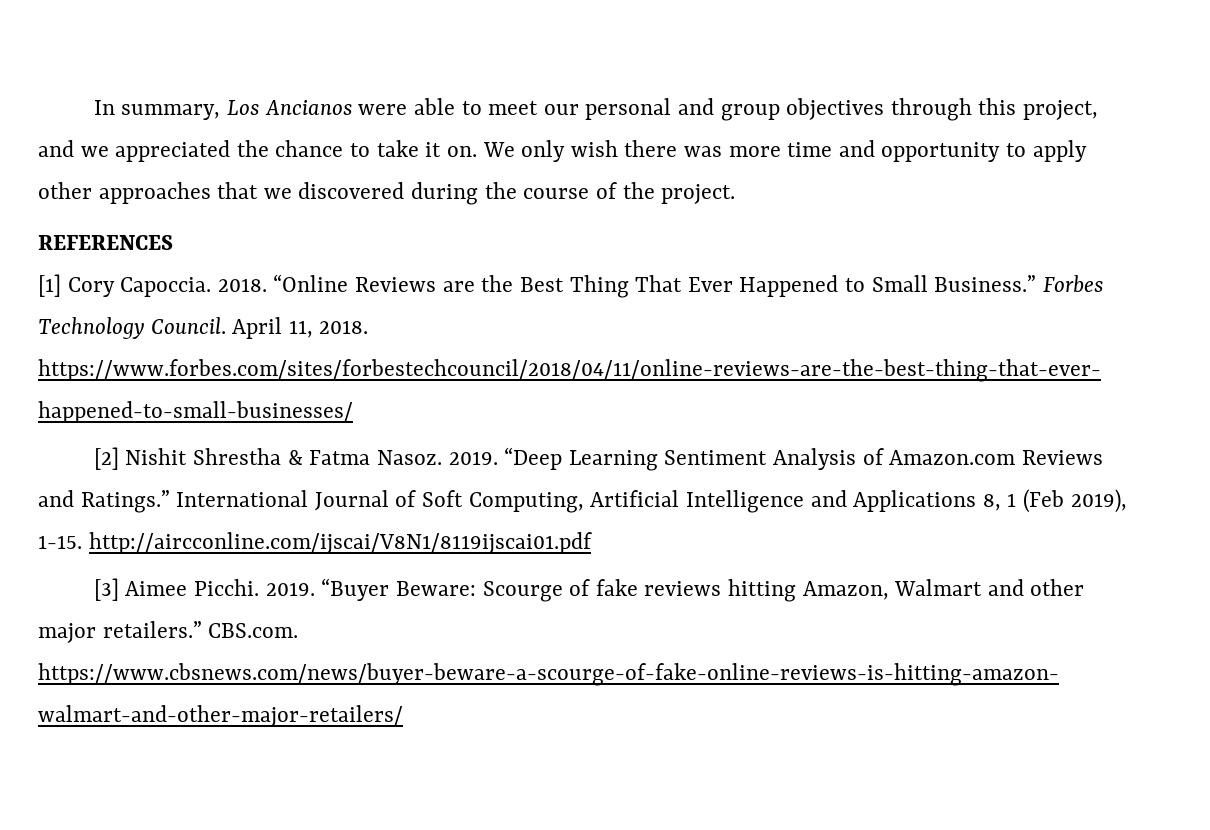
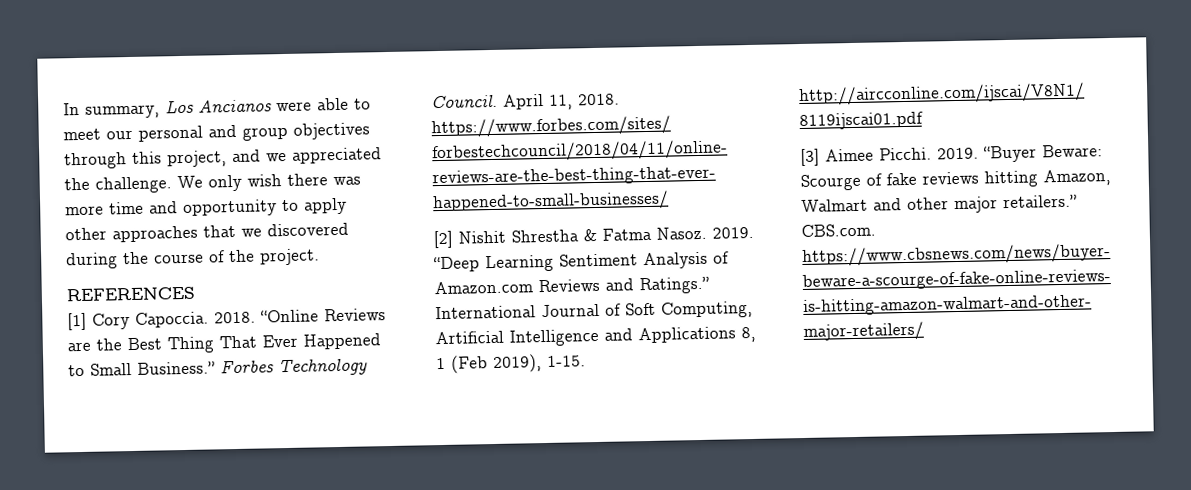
- In summary, Los Ancianos were able to meet our personal and group objectives through this project, and we appreciated the chance to take it on.
+ In summary, Los Ancianos were able to meet our personal and group objectives through this project, and we appreciated the challenge.

